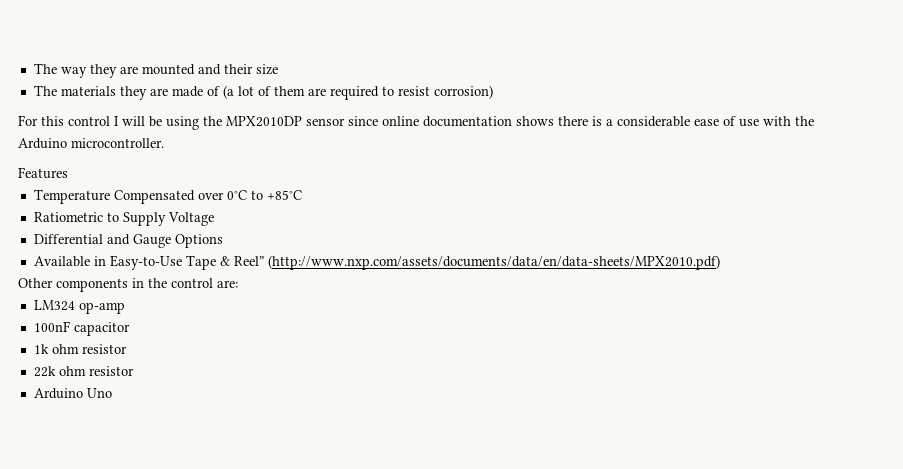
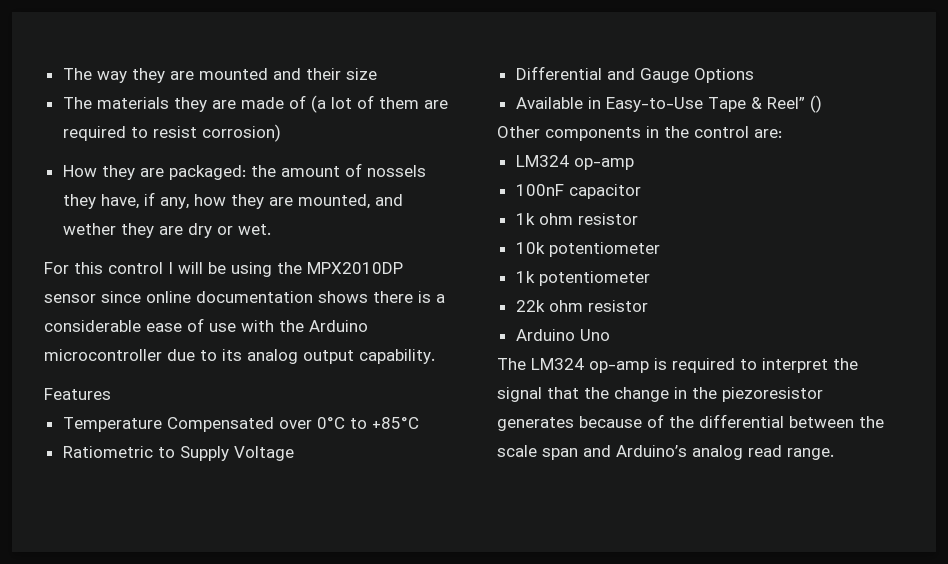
+ How they are packaged: the amount of nossels they have, if any, how they are mounted, and wether they are dry or wet.
- For this control I will be using the MPX2010DP sensor since online documentation shows there is a considerable ease of use with the Arduino microcontroller.
+ For this control I will be using the MPX2010DP sensor since online documentation shows there is a considerable ease of use with the Arduino microcontroller due to its analog output capability.
- Available in Easy-to-Use Tape & Reel” (http://www.nxp.com/assets/documents/data/en/data-sheets/MPX2010.pdf)
+ Available in Easy-to-Use Tape & Reel” ()
+ 10k potentiometer
+ 1k potentiometer
+ The LM324 op-amp is required to interpret the signal that the change in the piezoresistor generates because of the differential between the scale span and Arduino’s analog read range.

